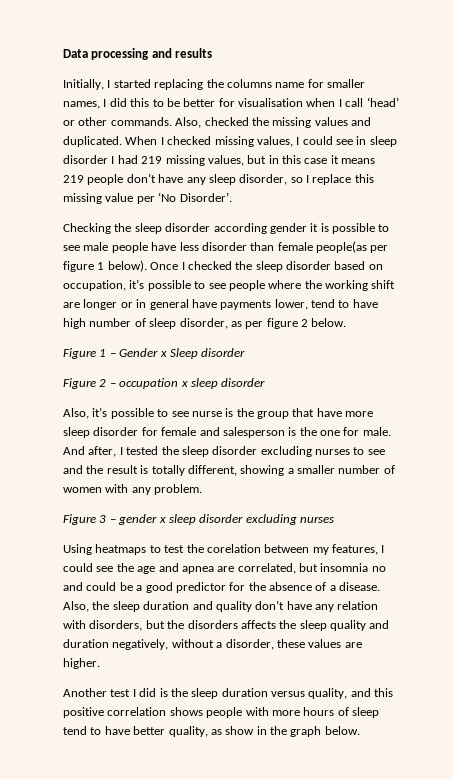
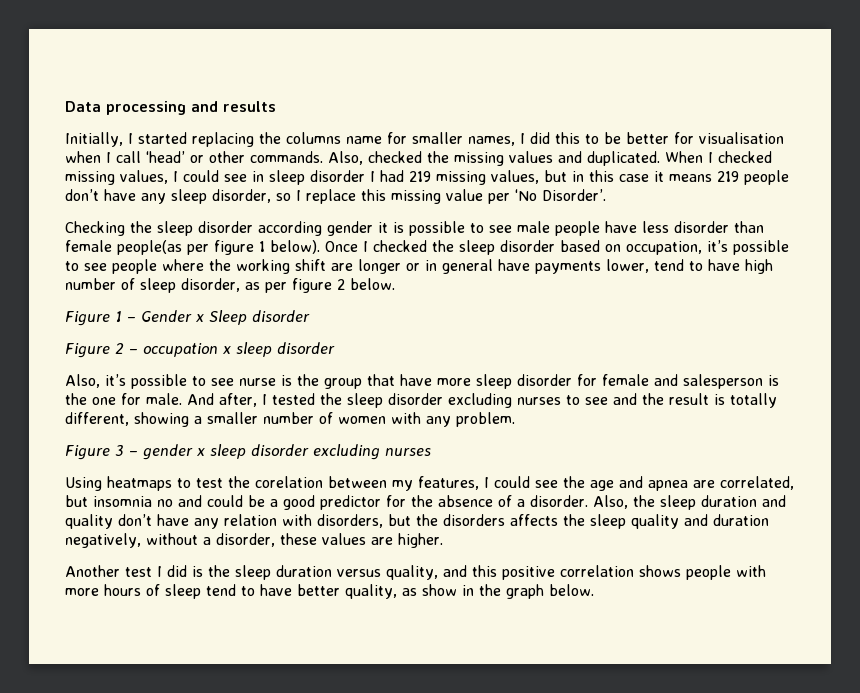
- Using heatmaps to test the corelation between my features, I could see the age and apnea are correlated, but insomnia no and could be a good predictor for the absence of a disease.
+ Using heatmaps to test the corelation between my features, I could see the age and apnea are correlated, but insomnia no and could be a good predictor for the absence of a disorder.

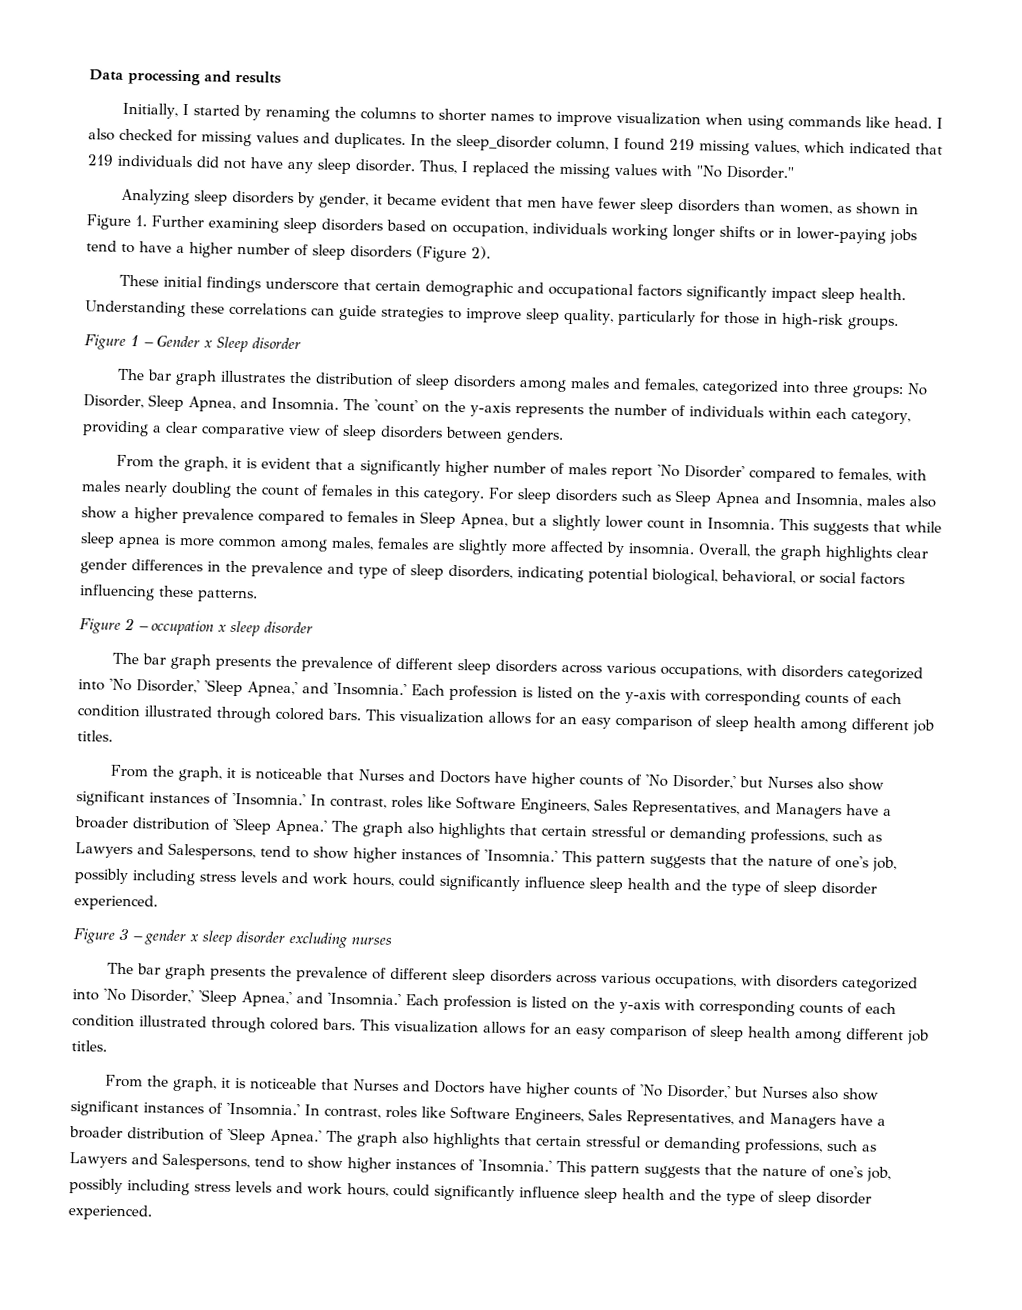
- Initially, I started replacing the columns name for smaller names, I did this to be better for visualisation when I call ‘head’ or other commands. Also, checked the missing values and duplicated. When I checked missing values, I could see in sleep disorder I had 219 missing values, but in this case it means 219 people don’t have any sleep disorder, so I replace this missing value per ‘No Disorder’.
- Checking the sleep disorder according gender it is possible to see male people have less disorder than female people(as per figure 1 below). Once I checked the sleep disorder based on occupation, it’s possible to see people where the working shift are longer or in general have payments lower, tend to have high number of sleep disorder, as per figure 2 below.
+ Initially, I started by renaming the columns to shorter names to improve visualization when using commands like head. I also checked for missing values and duplicates. In the sleep_disorder column, I found 219 missing values, which indicated that 219 individuals did not have any sleep disorder. Thus, I replaced the missing values with "No Disorder."
+ Analyzing sleep disorders by gender, it became evident that men have fewer sleep disorders than women, as shown in Figure 1. Further examining sleep disorders based on occupation, individuals working longer shifts or in lower-paying jobs tend to have a higher number of sleep disorders (Figure 2).
+ These initial findings underscore that certain demographic and occupational factors significantly impact sleep health. Understanding these correlations can guide strategies to improve sleep quality, particularly for those in high-risk groups.
+ The bar graph illustrates the distribution of sleep disorders among males and females, categorized into three groups: No Disorder, Sleep Apnea, and Insomnia. The 'count' on the y-axis represents the number of individuals within each category, providing a clear comparative view of sleep disorders between genders.
+ From the graph, it is evident that a significantly higher number of males report 'No Disorder' compared to females, with males nearly doubling the count of females in this category. For sleep disorders such as Sleep Apnea and Insomnia, males also show a higher prevalence compared to females in Sleep Apnea, but a slightly lower count in Insomnia. This suggests that while sleep apnea is more common among males, females are slightly more affected by insomnia. Overall, the graph highlights clear gender differences in the prevalence and type of sleep disorders, indicating potential biological, behavioral, or social factors influencing these patterns.
  Figure 2 – occupation x sleep disorder
- Also, it’s possible to see nurse is the group that have more sleep disorder for female and salesperson is the one for male. And after, I tested the sleep disorder excluding nurses to see and the result is totally different, showing a smaller number of women with any problem.
+ The bar graph presents the prevalence of different sleep disorders across various occupations, with disorders categorized into 'No Disorder,' 'Sleep Apnea,' and 'Insomnia.' Each profession is listed on the y-axis with corresponding counts of each condition illustrated through colored bars. This visualization allows for an easy comparison of sleep health among different job titles.
+ From the graph, it is noticeable that Nurses and Doctors have higher counts of 'No Disorder,' but Nurses also show significant instances of 'Insomnia.' In contrast, roles like Software Engineers, Sales Representatives, and Managers have a broader distribution of 'Sleep Apnea.' The graph also highlights that certain stressful or demanding professions, such as Lawyers and Salespersons, tend to show higher instances of 'Insomnia.' This pattern suggests that the nature of one's job, possibly including stress levels and work hours, could significantly influence sleep health and the type of sleep disorder experienced.
  Figure 3 – gender x sleep disorder excluding nurses
- Using heatmaps to test the corelation between my features, I could see the age and apnea are correlated, but insomnia no and could be a good predictor for the absence of a disorder. Also, the sleep duration and quality don’t have any relation with disorders, but the disorders affects the sleep quality and duration negatively, without a disorder, these values are higher.
- Another test I did is the sleep duration versus quality, and this positive correlation shows people with more hours of sleep tend to have better quality, as show in the graph below.
+ The bar graph presents the prevalence of different sleep disorders across various occupations, with disorders categorized into 'No Disorder,' 'Sleep Apnea,' and 'Insomnia.' Each profession is listed on the y-axis with corresponding counts of each condition illustrated through colored bars. This visualization allows for an easy comparison of sleep health among different job titles.
+ From the graph, it is noticeable that Nurses and Doctors have higher counts of 'No Disorder,' but Nurses also show significant instances of 'Insomnia.' In contrast, roles like Software Engineers, Sales Representatives, and Managers have a broader distribution of 'Sleep Apnea.' The graph also highlights that certain stressful or demanding professions, such as Lawyers and Salespersons, tend to show higher instances of 'Insomnia.' This pattern suggests that the nature of one's job, possibly including stress levels and work hours, could significantly influence sleep health and the type of sleep disorder experienced.

